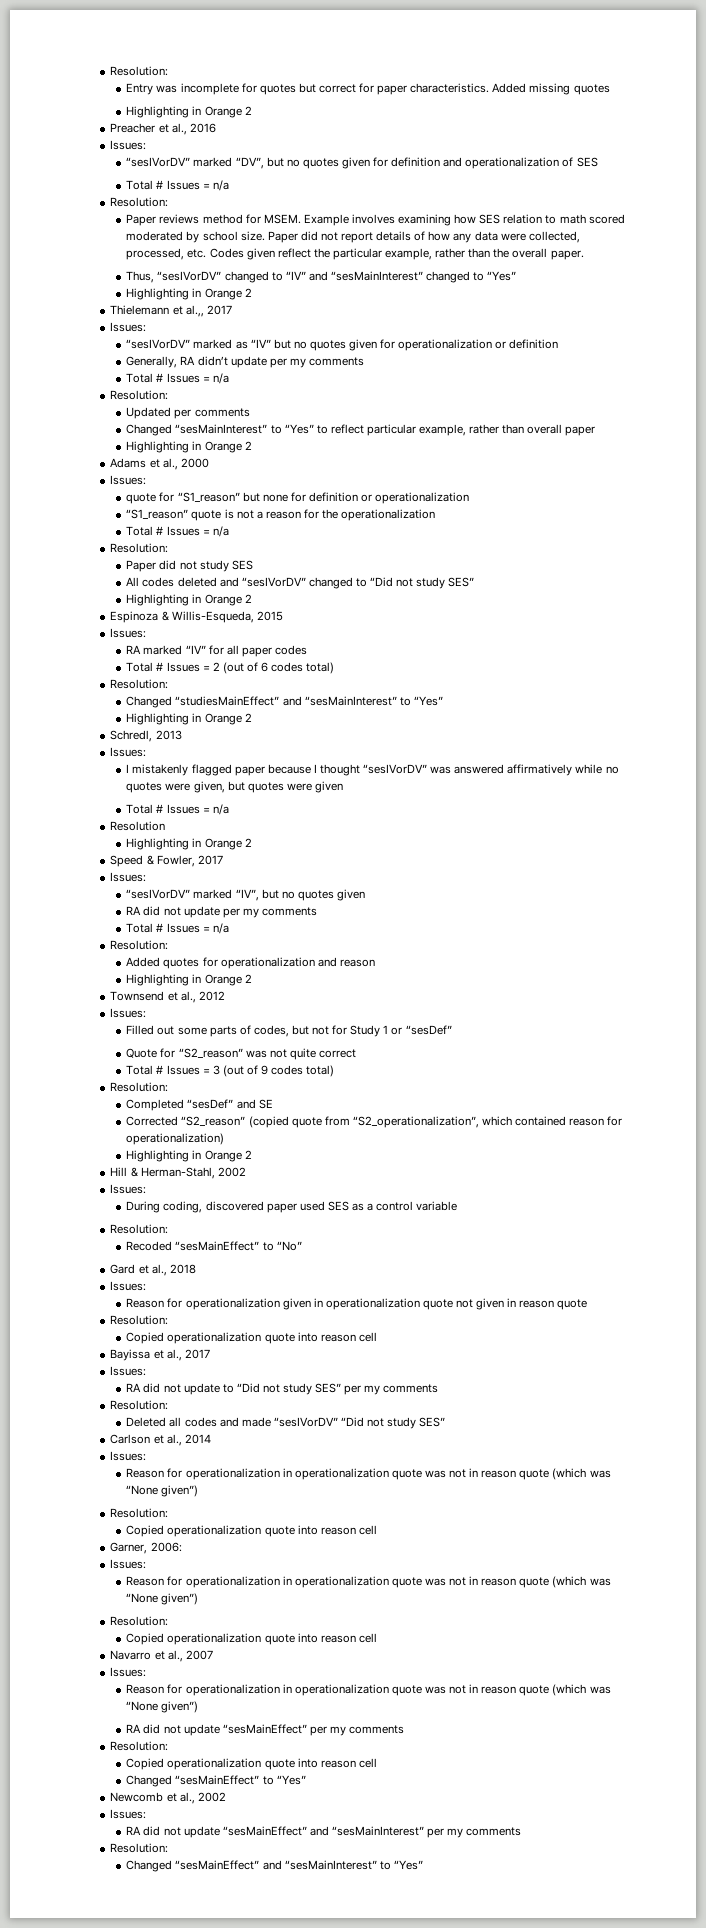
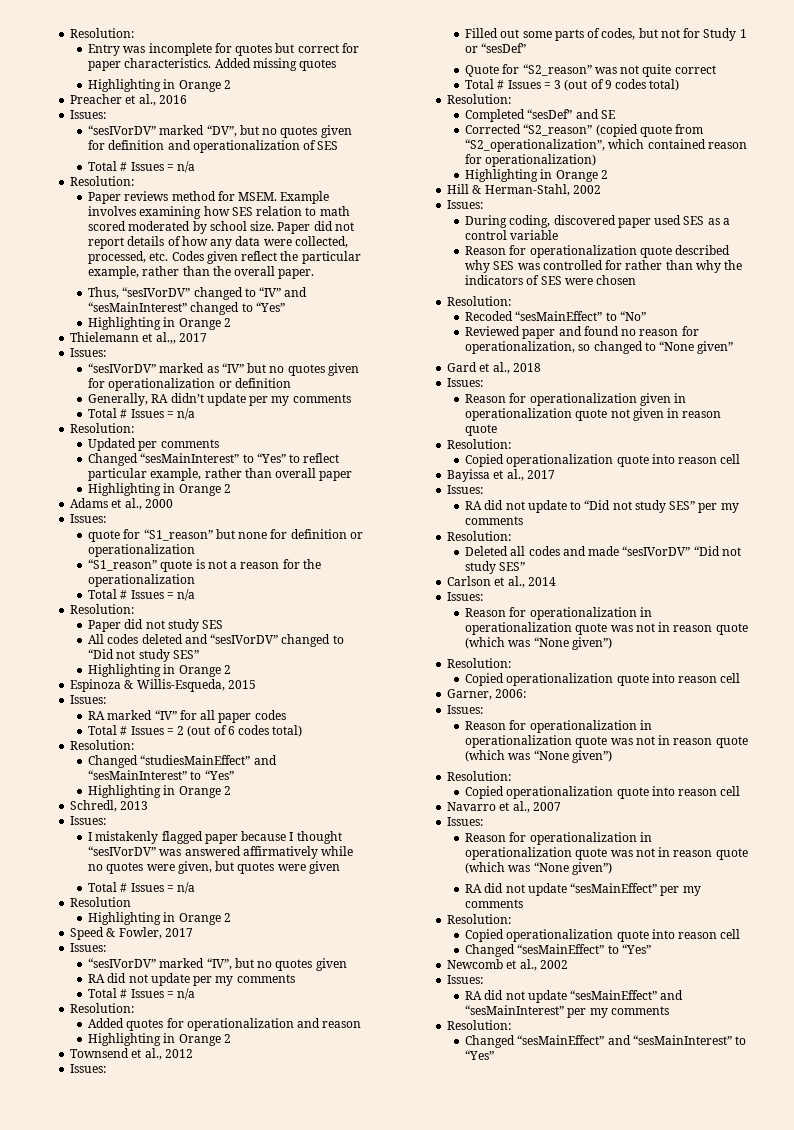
+ Reason for operationalization quote described why SES was controlled for rather than why the indicators of SES were chosen
+ Reviewed paper and found no reason for operationalization, so changed to “None given”

